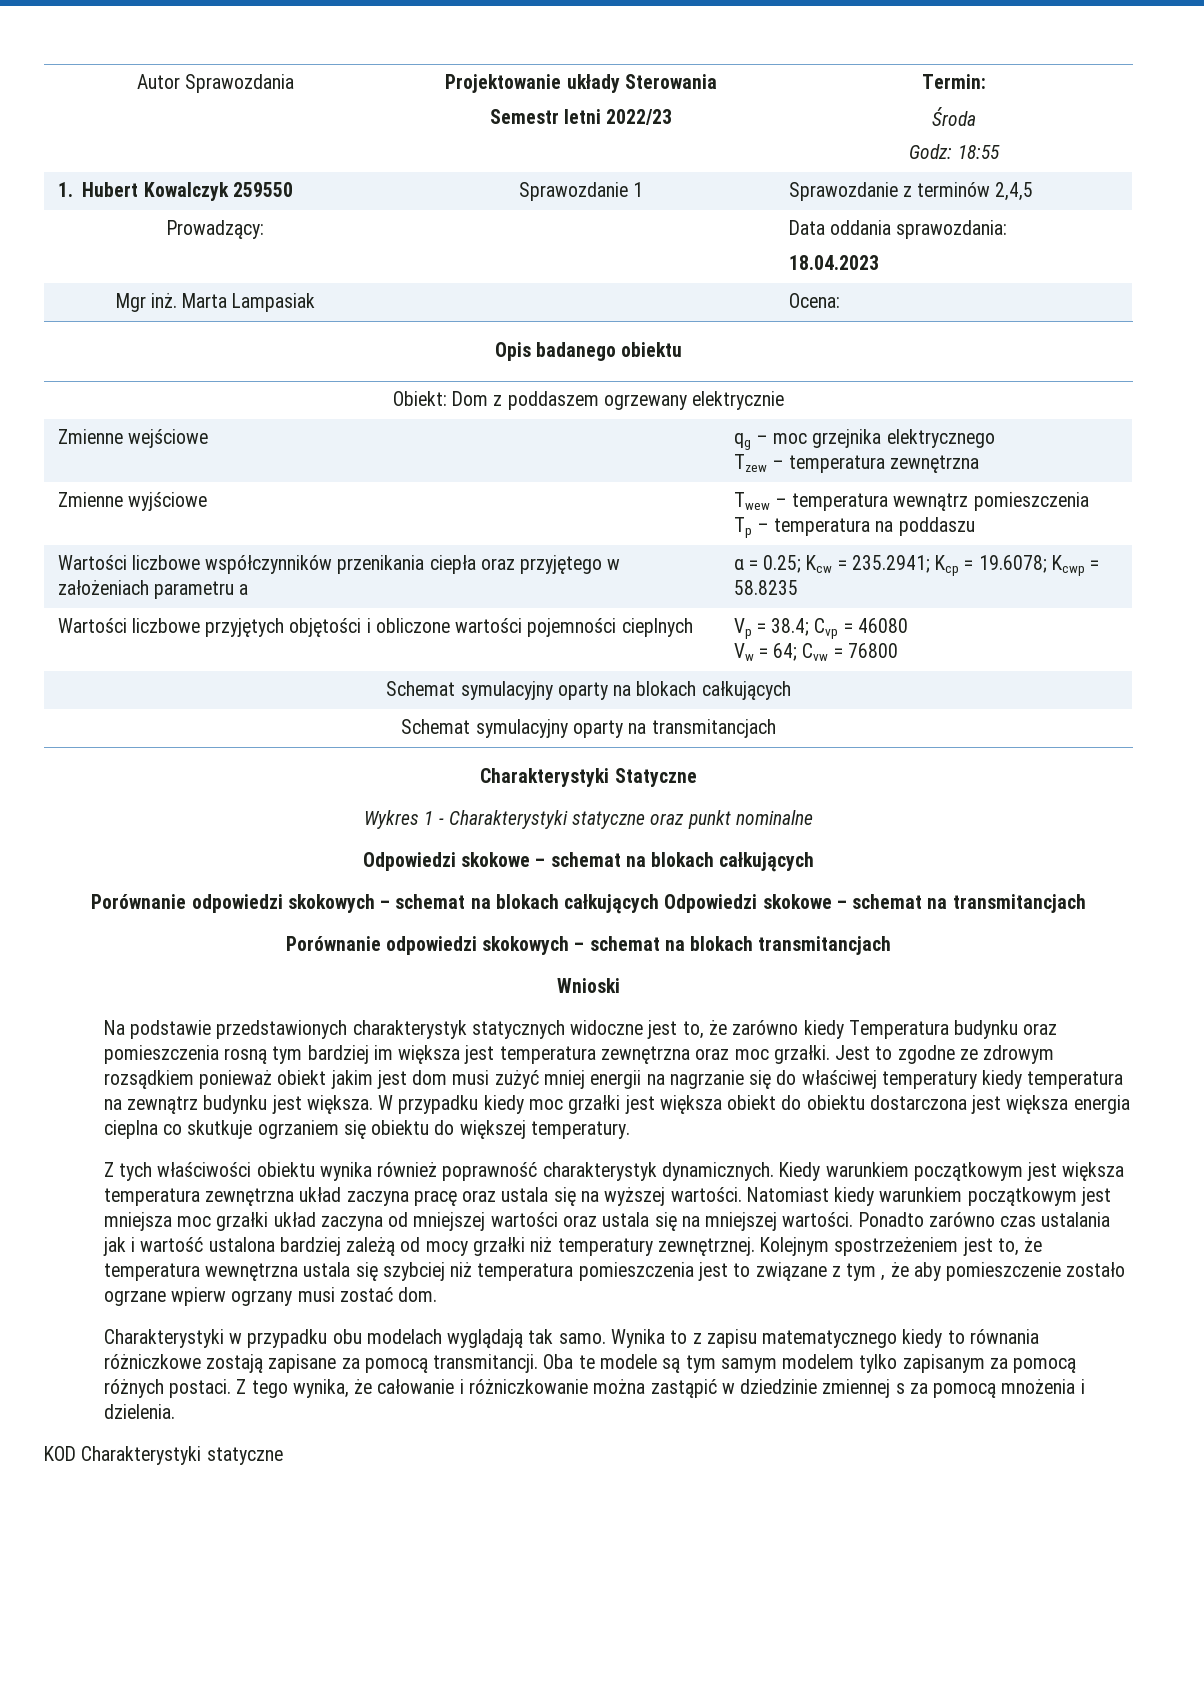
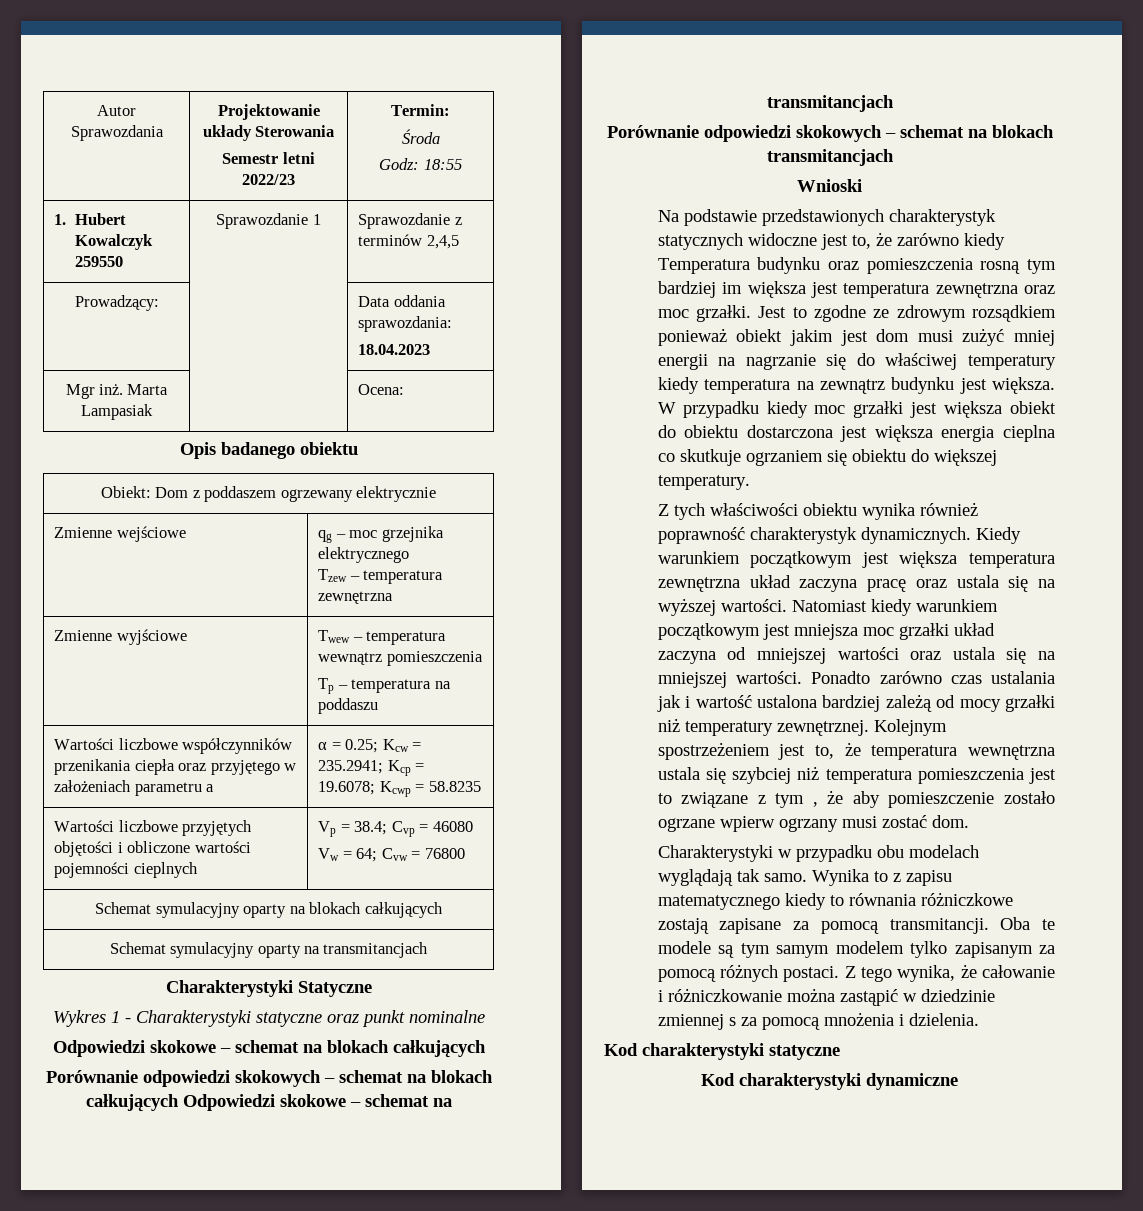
- KOD Charakterystyki statyczne
+ Kod charakterystyki statyczne
+ Kod charakterystyki dynamiczne

